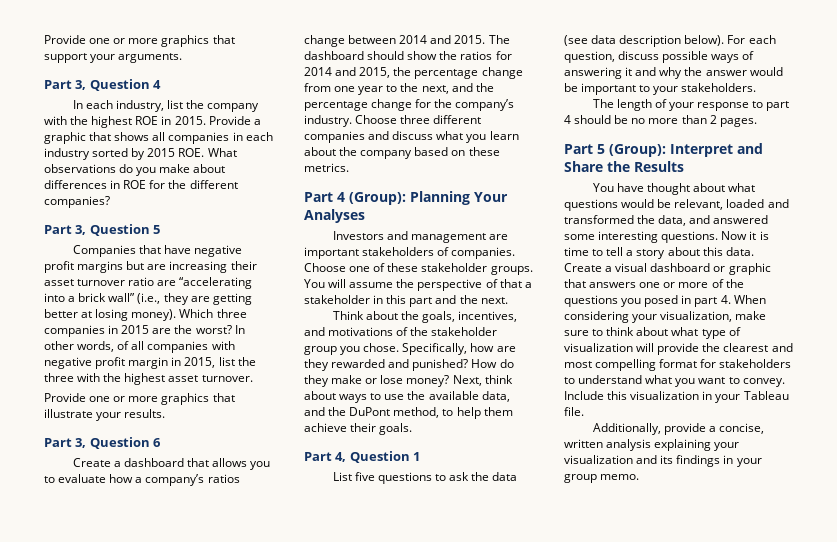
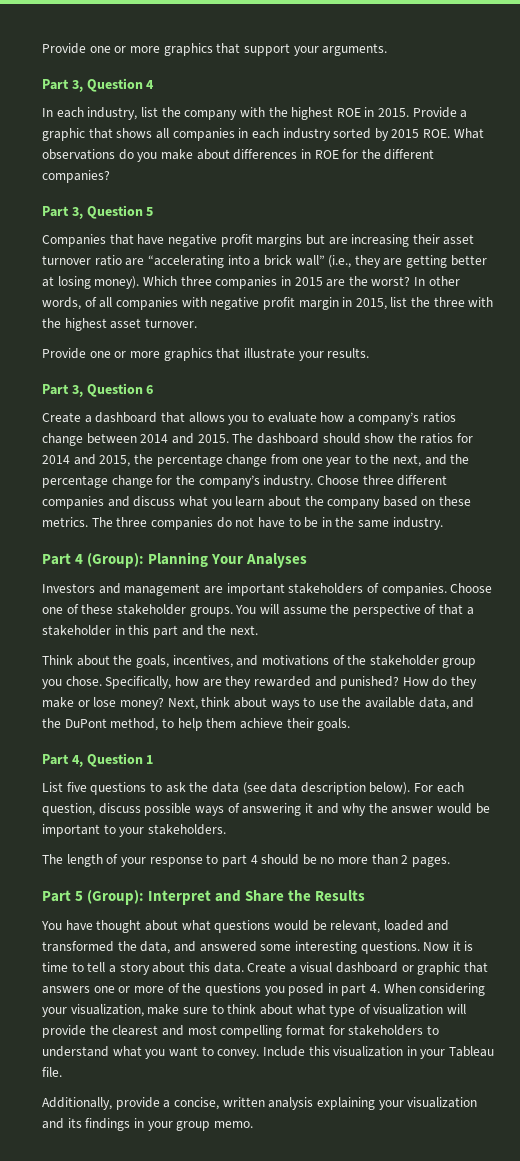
+ The three companies do not have to be in the same industry.

